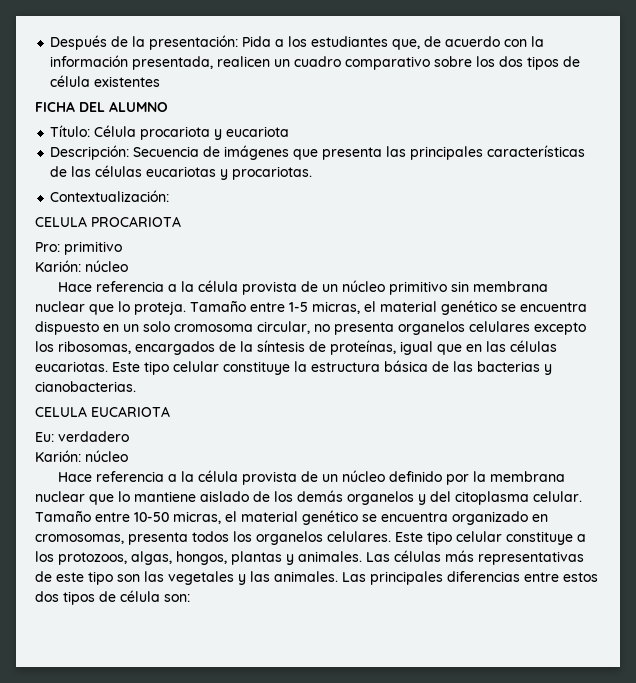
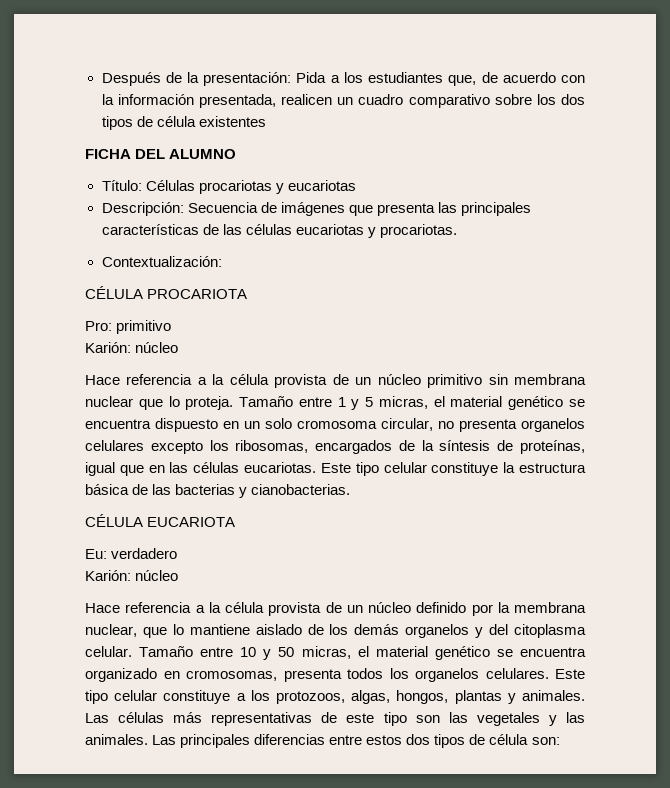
- Título: Célula procariota y eucariota
+ Título: Células procariotas y eucariotas
- CELULA PROCARIOTA
+ CÉLULA PROCARIOTA
- Tamaño entre 1-5 micras, el material genético se encuentra dispuesto en un solo cromosoma circular, no presenta organelos celulares excepto los ribosomas, encargados de la síntesis de proteínas, igual que en las células eucariotas.
+ Tamaño entre 1 y 5 micras, el material genético se encuentra dispuesto en un solo cromosoma circular, no presenta organelos celulares excepto los ribosomas, encargados de la síntesis de proteínas, igual que en las células eucariotas.
- CELULA EUCARIOTA
+ CÉLULA EUCARIOTA
- Hace referencia a la célula provista de un núcleo definido por la membrana nuclear que lo mantiene aislado de los demás organelos y del citoplasma celular.
+ Hace referencia a la célula provista de un núcleo definido por la membrana nuclear, que lo mantiene aislado de los demás organelos y del citoplasma celular.
- Tamaño entre 10-50 micras, el material genético se encuentra organizado en cromosomas, presenta todos los organelos celulares.
+ Tamaño entre 10 y 50 micras, el material genético se encuentra organizado en cromosomas, presenta todos los organelos celulares.

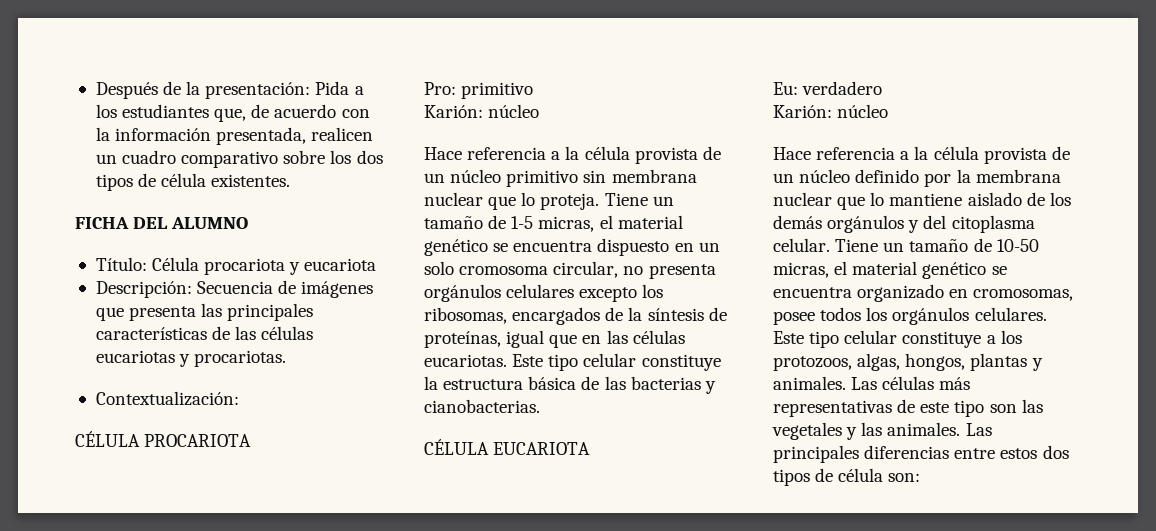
- Después de la presentación: Pida a los estudiantes que, de acuerdo con la información presentada, realicen un cuadro comparativo sobre los dos tipos de célula existentes
+ Después de la presentación: Pida a los estudiantes que, de acuerdo con la información presentada, realicen un cuadro comparativo sobre los dos tipos de célula existentes.
- Título: Células procariotas y eucariotas
+ Título: Célula procariota y eucariota
- Tamaño entre 1 y 5 micras, el material genético se encuentra dispuesto en un solo cromosoma circular, no presenta organelos celulares excepto los ribosomas, encargados de la síntesis de proteínas, igual que en las células eucariotas.
+ Tiene un tamaño de 1-5 micras, el material genético se encuentra dispuesto en un solo cromosoma circular, no presenta orgánulos celulares excepto los ribosomas, encargados de la síntesis de proteínas, igual que en las células eucariotas.
- Hace referencia a la célula provista de un núcleo definido por la membrana nuclear, que lo mantiene aislado de los demás organelos y del citoplasma celular.
+ Hace referencia a la célula provista de un núcleo definido por la membrana nuclear que lo mantiene aislado de los demás orgánulos y del citoplasma celular.
- Tamaño entre 10 y 50 micras, el material genético se encuentra organizado en cromosomas, presenta todos los organelos celulares.
+ Tiene un tamaño de 10-50 micras, el material genético se encuentra organizado en cromosomas, posee todos los orgánulos celulares.

